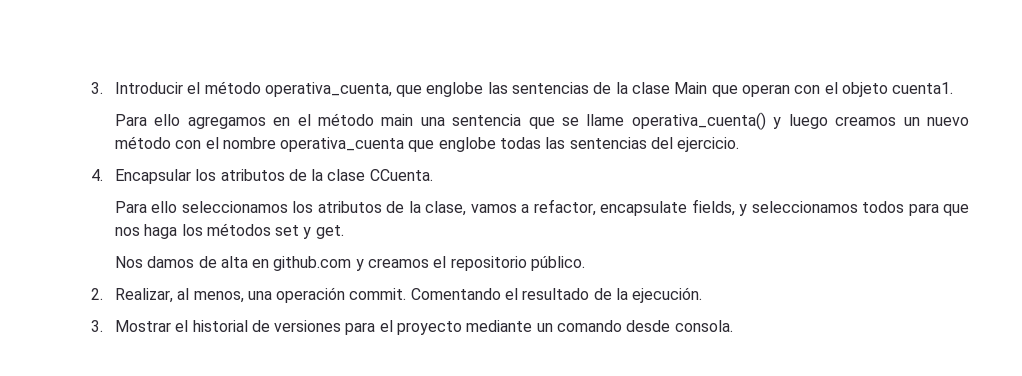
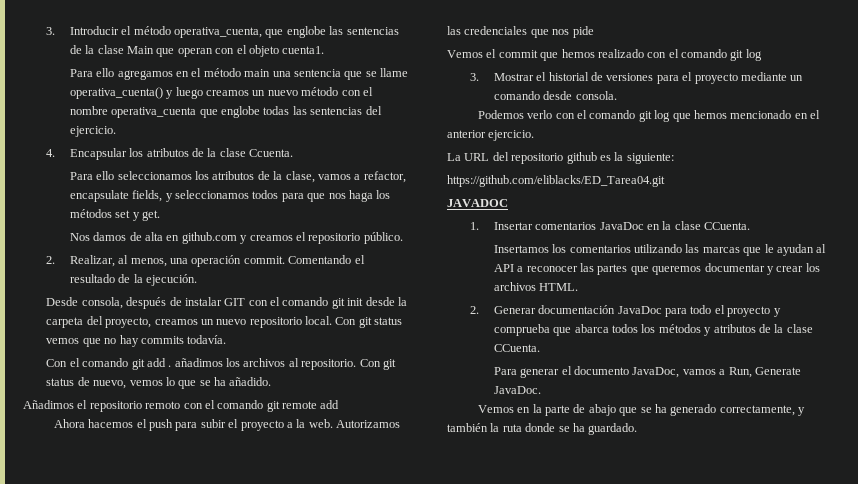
- 4. Encapsular los atributos de la clase CCuenta.
+ 4. Encapsular los atributos de la clase Ccuenta.
+ Desde consola, después de instalar GIT con el comando git init desde la carpeta del proyecto, creamos un nuevo repositorio local. Con git status vemos que no hay commits todavía.
+ Con el comando git add . añadimos los archivos al repositorio. Con git status de nuevo, vemos lo que se ha añadido.
+ Añadimos el repositorio remoto con el comando git remote add
+ Ahora hacemos el push para subir el proyecto a la web. Autorizamos las credenciales que nos pide
+ Vemos el commit que hemos realizado con el comando git log
+ Podemos verlo con el comando git log que hemos mencionado en el anterior ejercicio.
+ La URL del repositorio github es la siguiente:
+ https://github.com/eliblacks/ED_Tarea04.git
+ JAVADOC
+ 1. Insertar comentarios JavaDoc en la clase CCuenta.
+ Insertamos los comentarios utilizando las marcas que le ayudan al API a reconocer las partes que queremos documentar y crear los archivos HTML.
+ 2. Generar documentación JavaDoc para todo el proyecto y comprueba que abarca todos los métodos y atributos de la clase CCuenta.
+ Para generar el documento JavaDoc, vamos a Run, Generate JavaDoc.
+ Vemos en la parte de abajo que se ha generado correctamente, y también la ruta donde se ha guardado.

